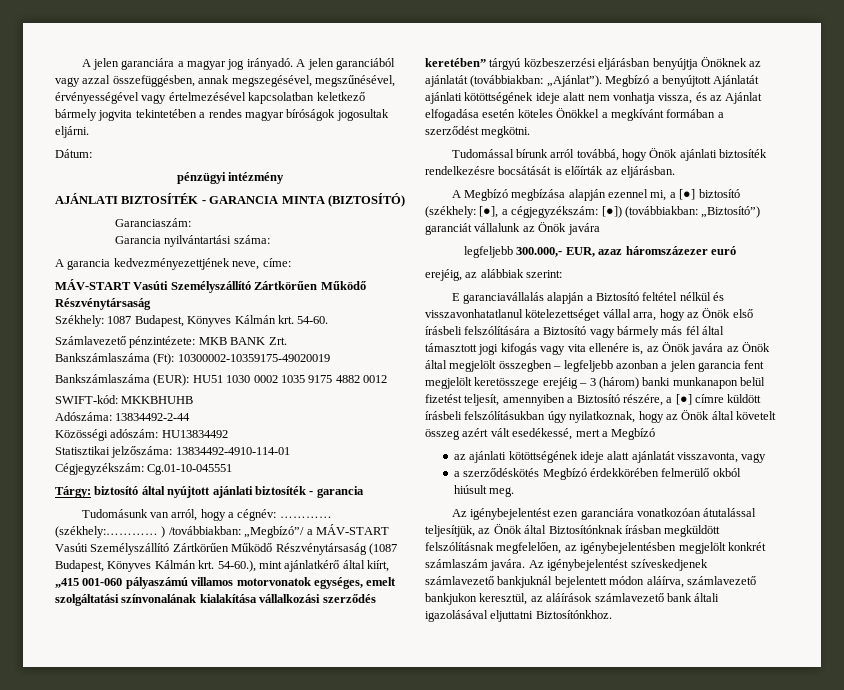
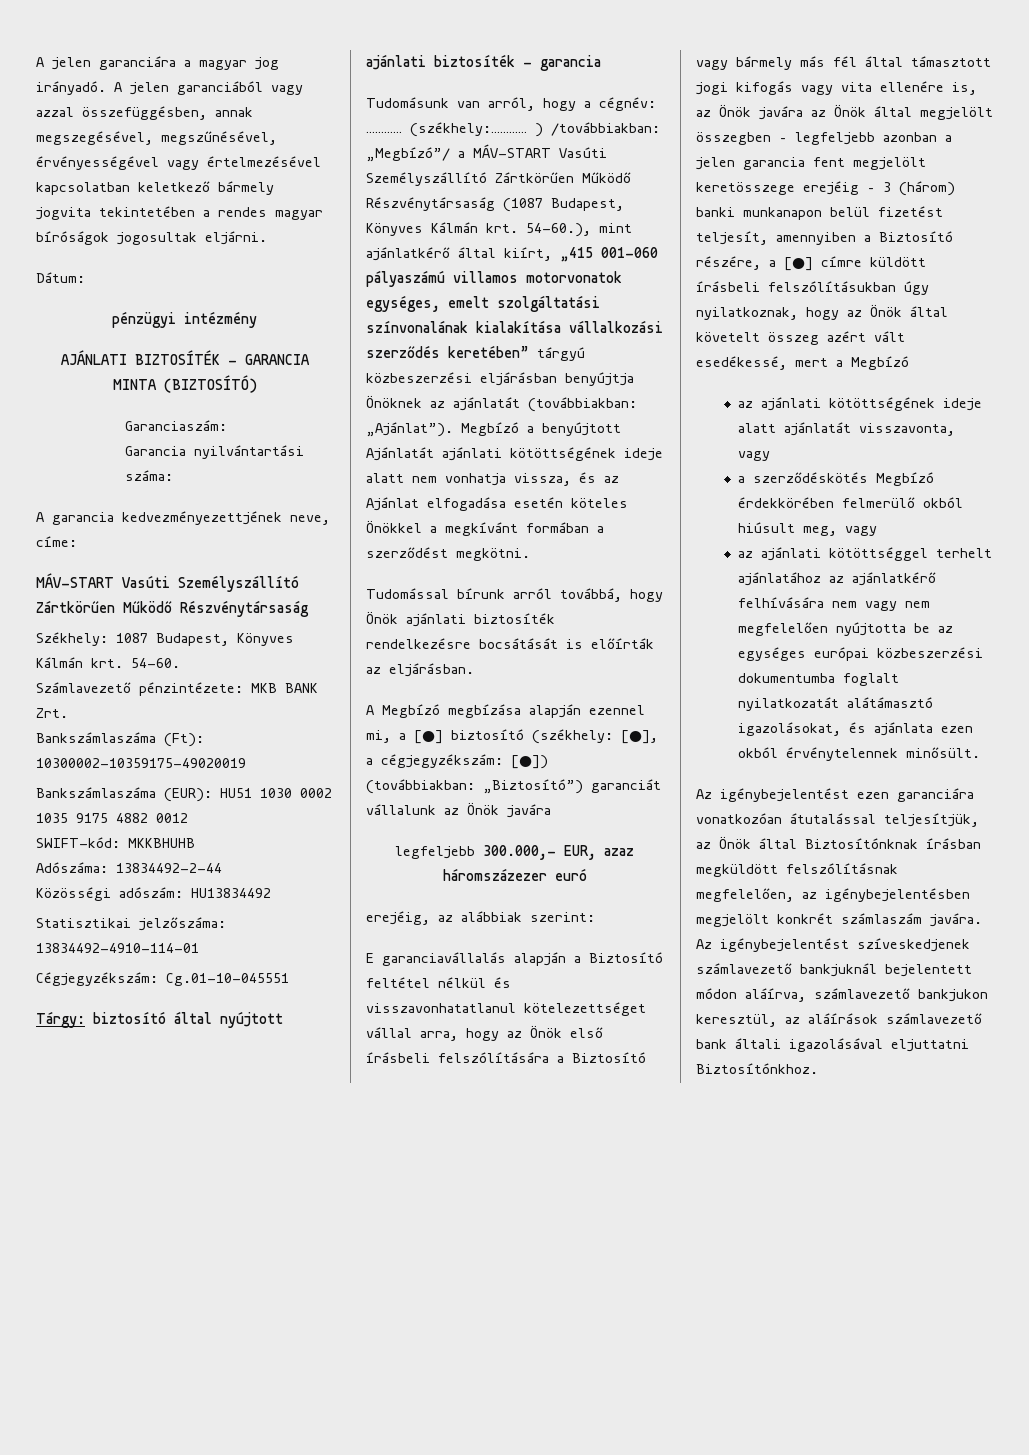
- a szerződéskötés Megbízó érdekkörében felmerülő okból hiúsult meg.
+ a szerződéskötés Megbízó érdekkörében felmerülő okból hiúsult meg, vagy
+ az ajánlati kötöttséggel terhelt ajánlatához az ajánlatkérő felhívására nem vagy nem megfelelően nyújtotta be az egységes európai közbeszerzési dokumentumba foglalt nyilatkozatát alátámasztó igazolásokat, és ajánlata ezen okból érvénytelennek minősült.

